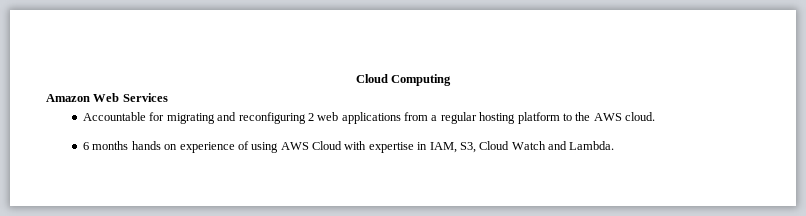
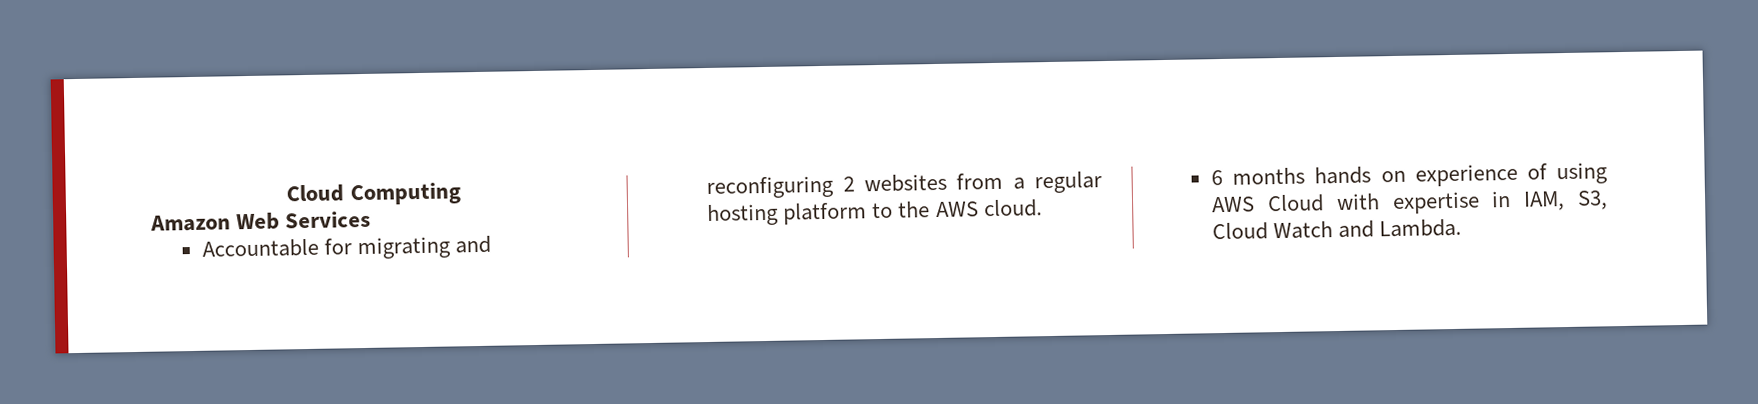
- Accountable for migrating and reconfiguring 2 web applications from a regular hosting platform to the AWS cloud.
+ Accountable for migrating and reconfiguring 2 websites from a regular hosting platform to the AWS cloud.

